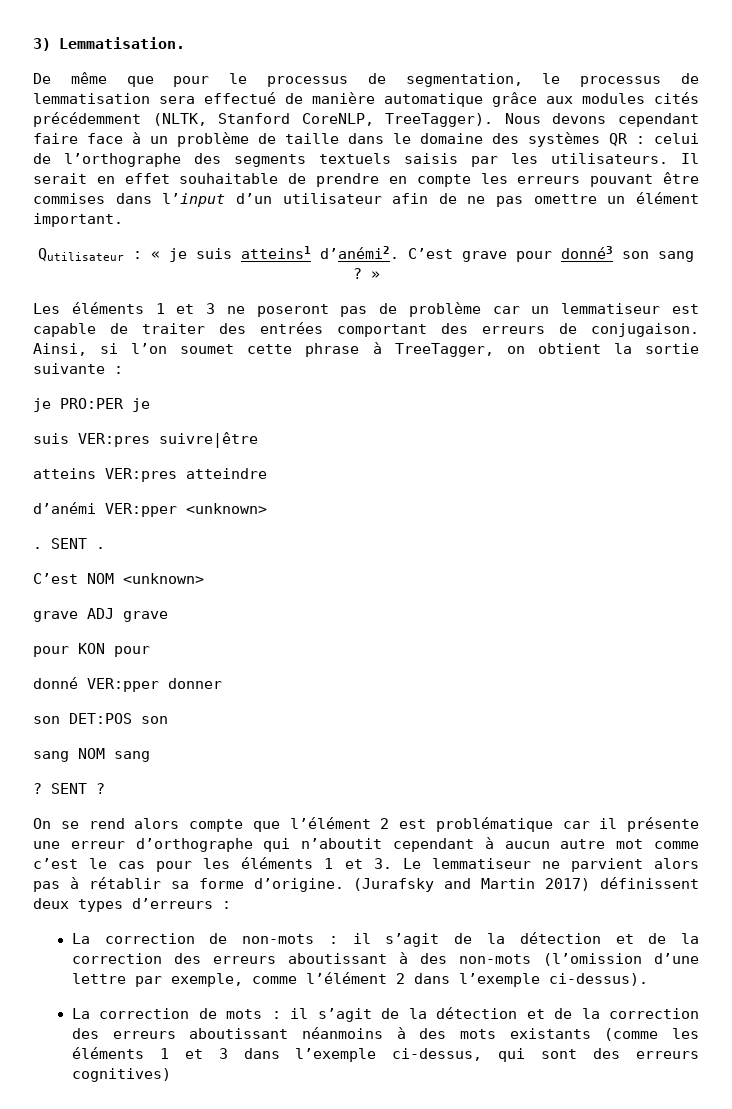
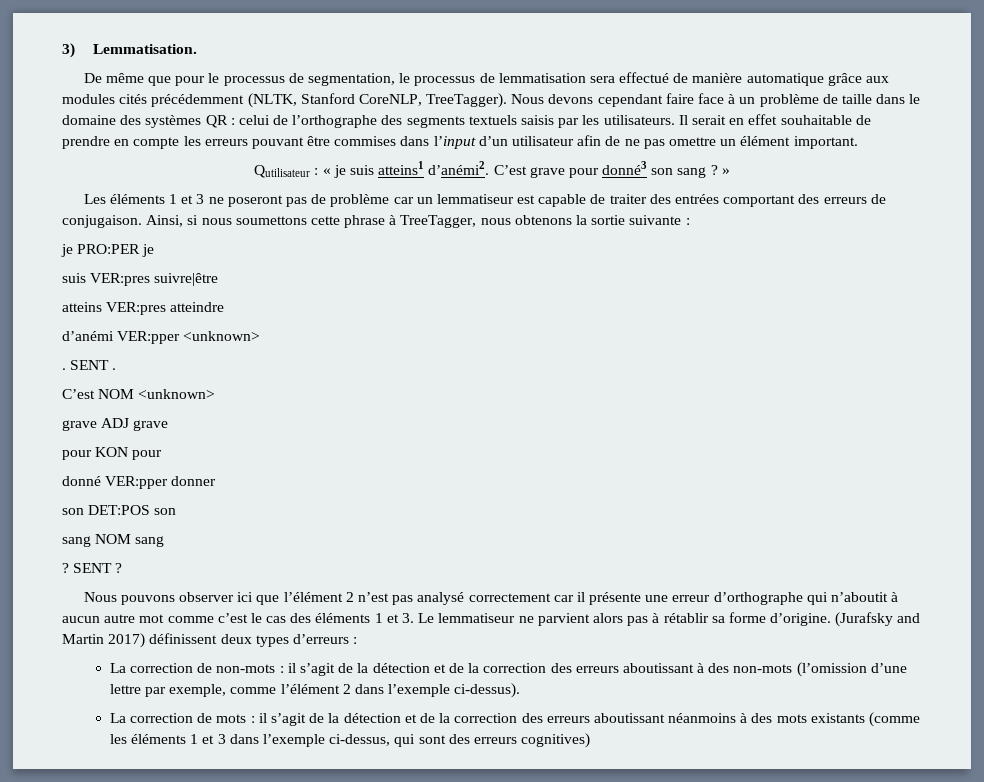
- Ainsi, si l’on soumet cette phrase à TreeTagger, on obtient la sortie suivante :
+ Ainsi, si nous soumettons cette phrase à TreeTagger, nous obtenons la sortie suivante :
- On se rend alors compte que l’élément 2 est problématique car il présente une erreur d’orthographe qui n’aboutit cependant à aucun autre mot comme c’est le cas pour les éléments 1 et 3. Le lemmatiseur ne parvient alors pas à rétablir sa forme d’origine.
+ Nous pouvons observer ici que l’élément 2 n’est pas analysé correctement car il présente une erreur d’orthographe qui n’aboutit à aucun autre mot comme c’est le cas des éléments 1 et 3. Le lemmatiseur ne parvient alors pas à rétablir sa forme d’origine.

